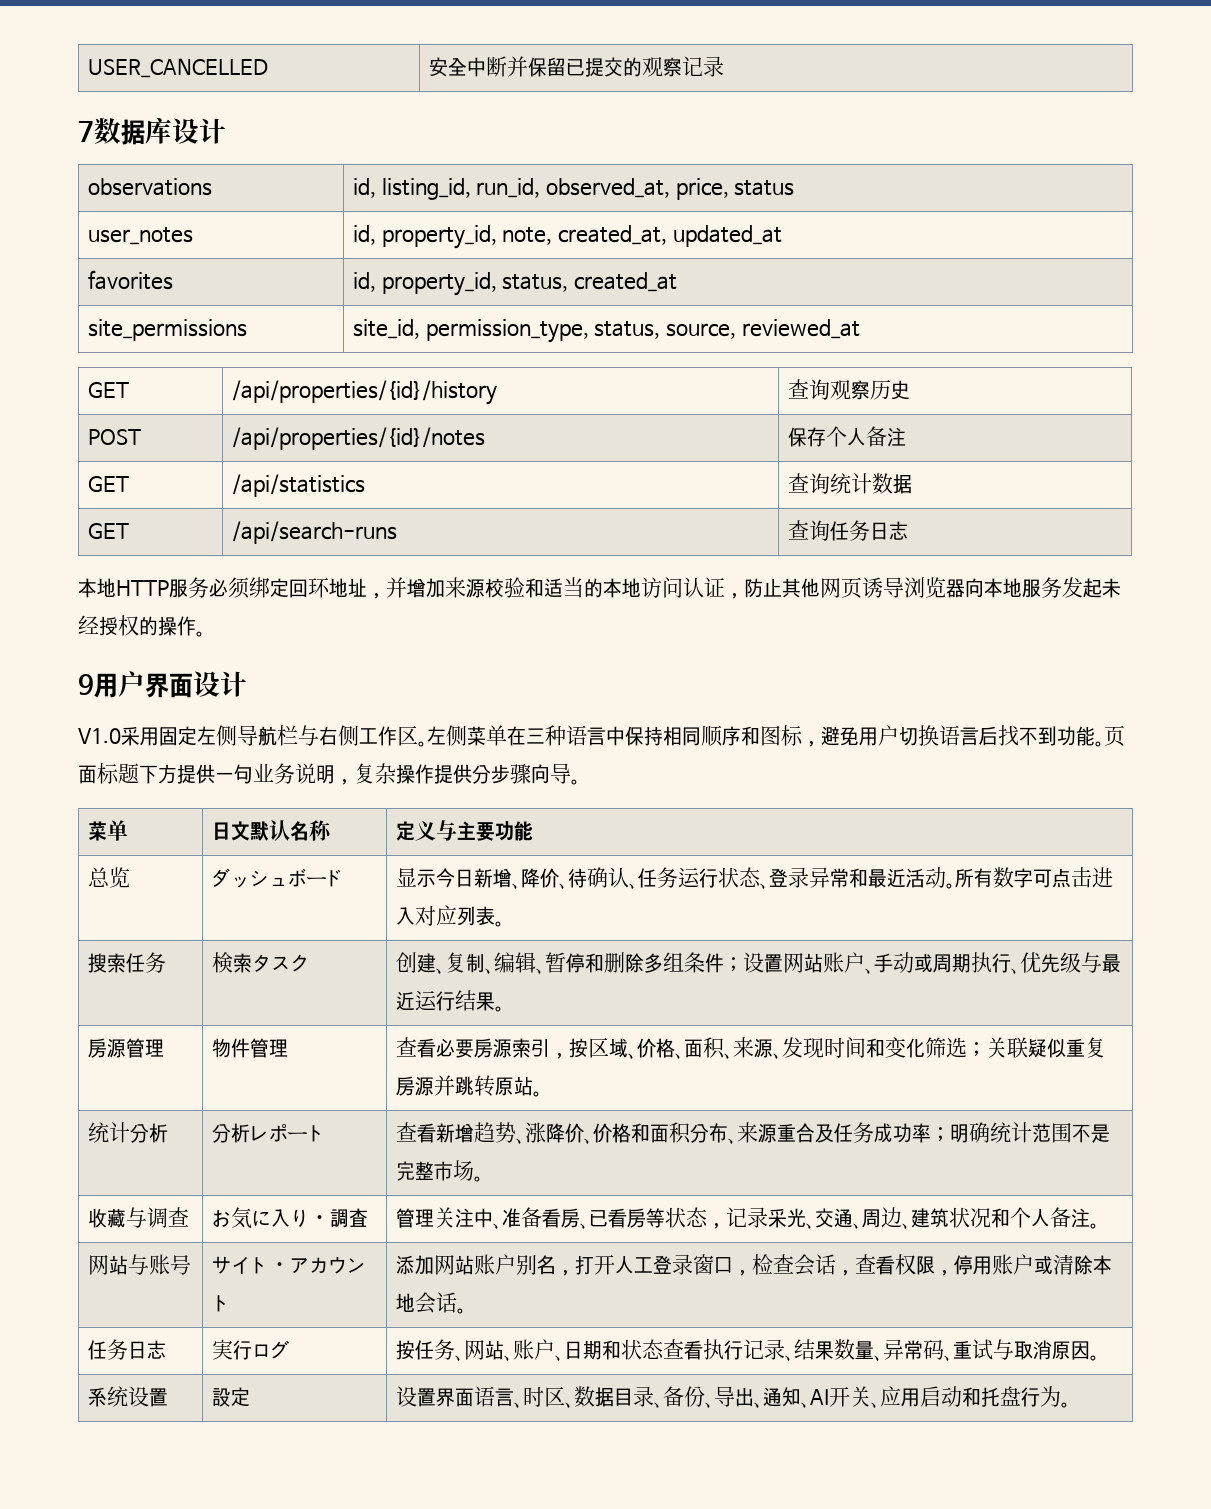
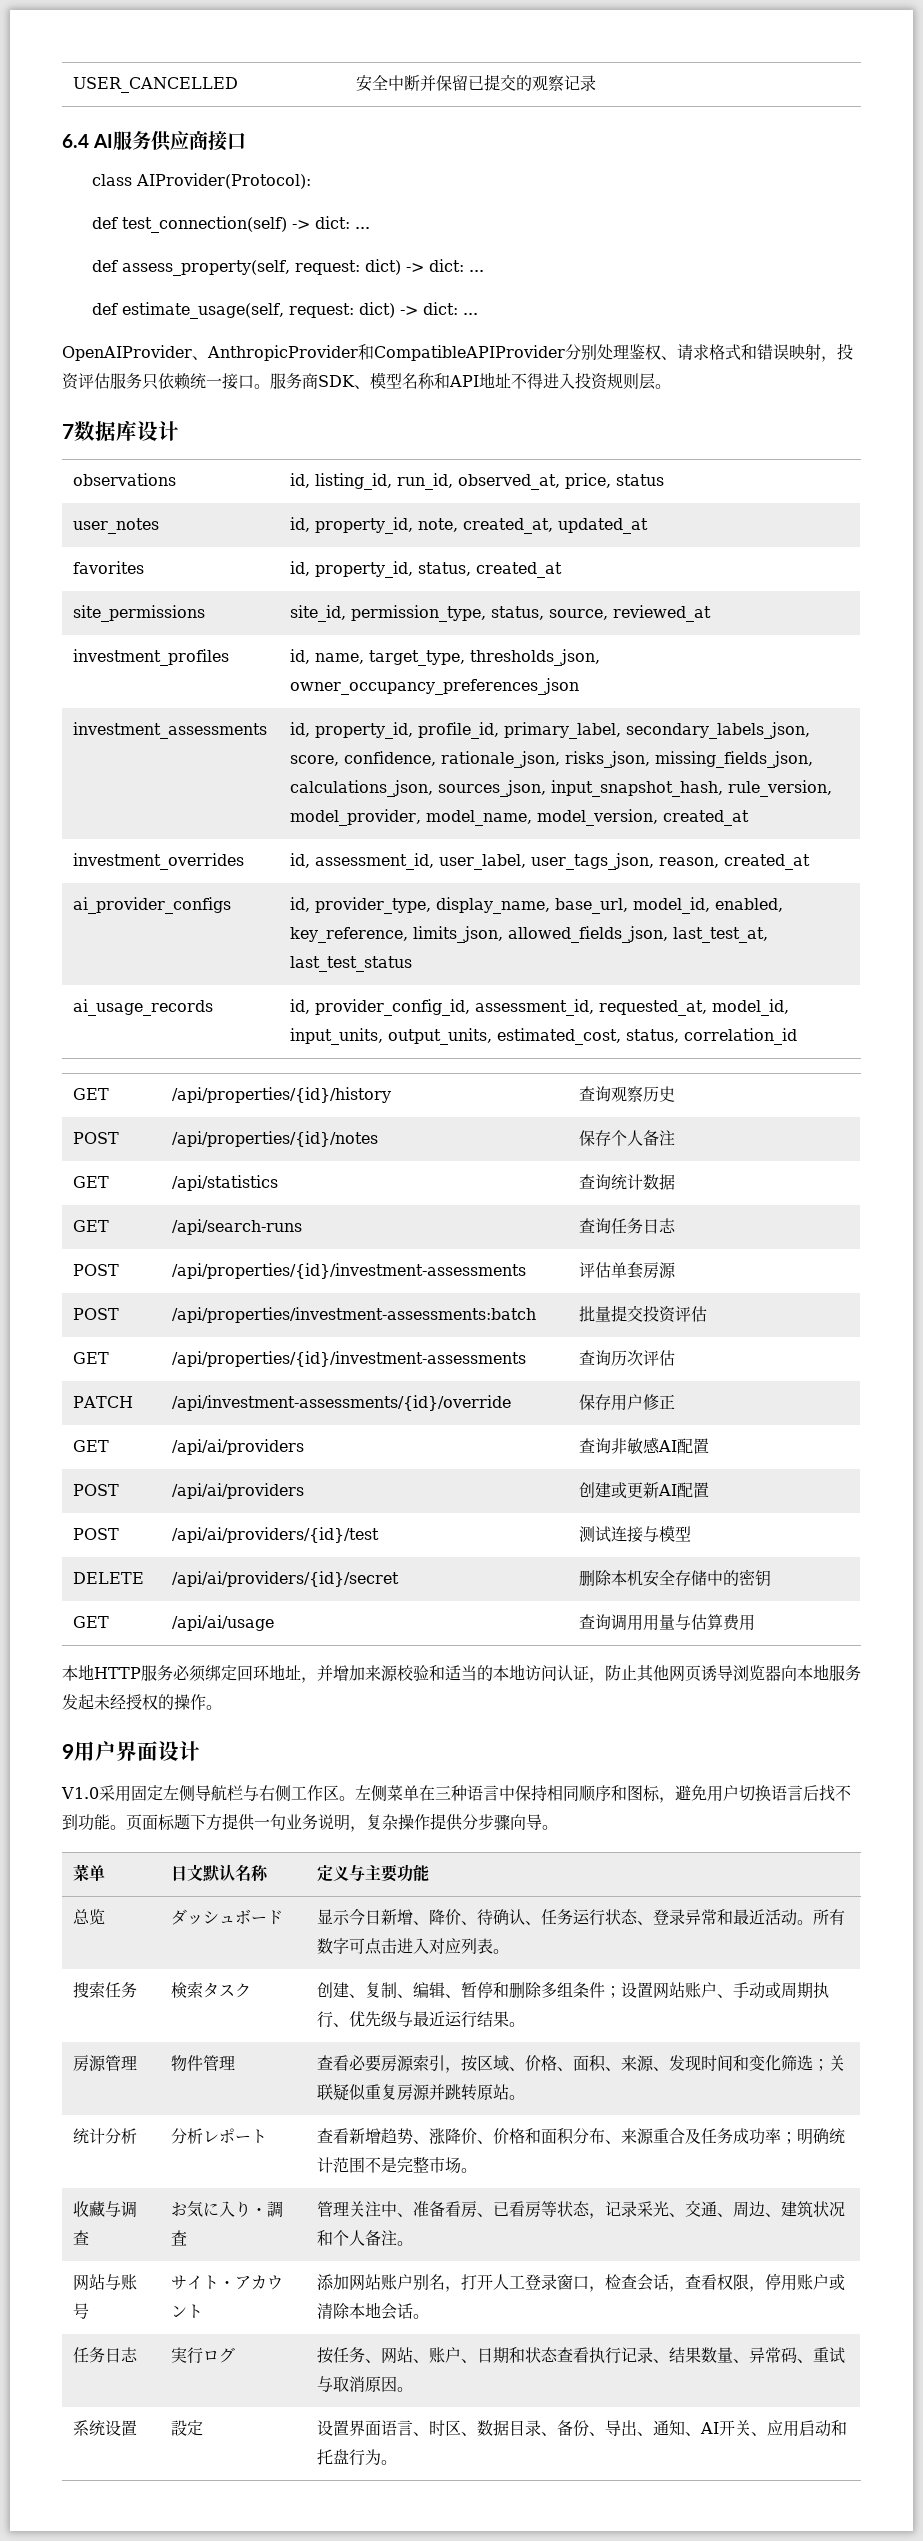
+ 6.4 AI服务供应商接口
+ class AIProvider(Protocol):
+ def test_connection(self) -> dict: ...
+ def assess_property(self, request: dict) -> dict: ...
+ def estimate_usage(self, request: dict) -> dict: ...
+ OpenAIProvider、AnthropicProvider和CompatibleAPIProvider分别处理鉴权、请求格式和错误映射，投资评估服务只依赖统一接口。服务商SDK、模型名称和API地址不得进入投资规则层。
+ investment_profiles | id, name, target_type, thresholds_json, owner_occupancy_preferences_json
+ investment_assessments | id, property_id, profile_id, primary_label, secondary_labels_json, score, confidence, rationale_json, risks_json, missing_fields_json, calculations_json, sources_json, input_snapshot_hash, rule_version, model_provider, model_name, model_version, created_at
+ investment_overrides | id, assessment_id, user_label, user_tags_json, reason, created_at
+ ai_provider_configs | id, provider_type, display_name, base_url, model_id, enabled, key_reference, limits_json, allowed_fields_json, last_test_at, last_test_status
+ ai_usage_records | id, provider_config_id, assessment_id, requested_at, model_id, input_units, output_units, estimated_cost, status, correlation_id
+ POST | /api/properties/{id}/investment-assessments | 评估单套房源
+ POST | /api/properties/investment-assessments:batch | 批量提交投资评估
+ GET | /api/properties/{id}/investment-assessments | 查询历次评估
+ PATCH | /api/investment-assessments/{id}/override | 保存用户修正
+ GET | /api/ai/providers | 查询非敏感AI配置
+ POST | /api/ai/providers | 创建或更新AI配置
+ POST | /api/ai/providers/{id}/test | 测试连接与模型
+ DELETE | /api/ai/providers/{id}/secret | 删除本机安全存储中的密钥
+ GET | /api/ai/usage | 查询调用用量与估算费用

